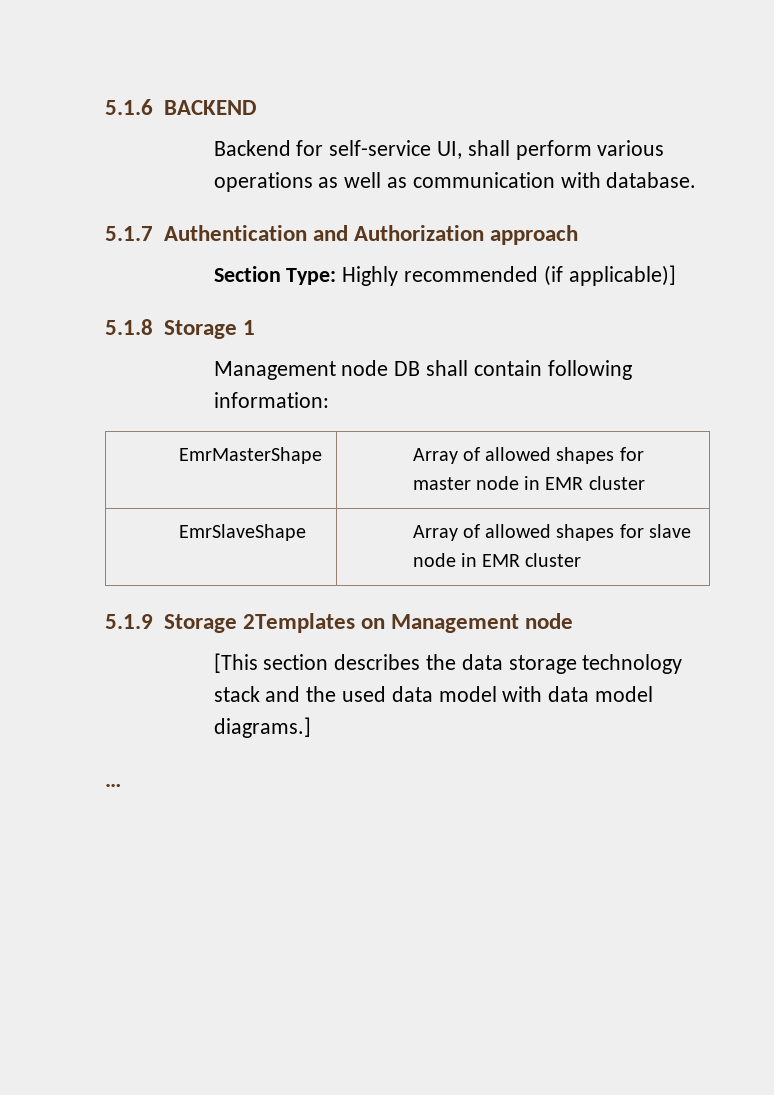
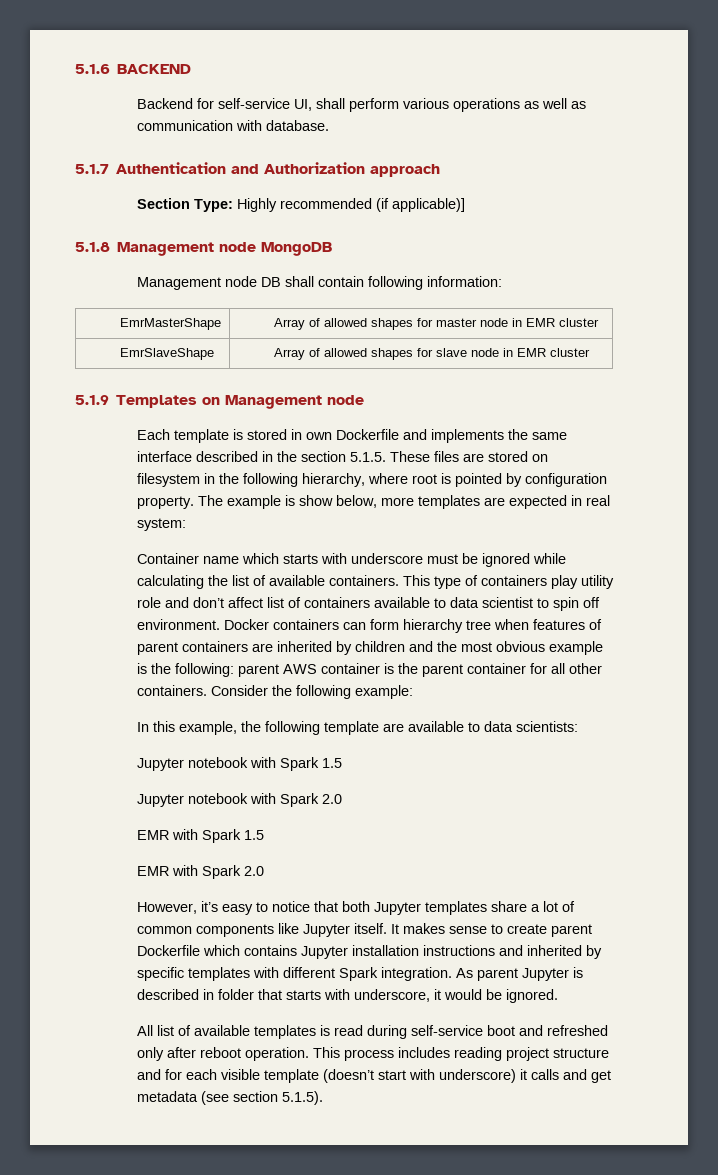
- 5.1.8 Storage 1
+ 5.1.8 Management node MongoDB
- 5.1.9 Storage 2Templates on Management node
+ 5.1.9 Templates on Management node
- [This section describes the data storage technology stack and the used data model with data model diagrams.]
- …
+ Each template is stored in own Dockerfile and implements the same interface described in the section 5.1.5. These files are stored on filesystem in the following hierarchy, where root is pointed by configuration property. The example is show below, more templates are expected in real system:
+ Container name which starts with underscore must be ignored while calculating the list of available containers. This type of containers play utility role and don’t affect list of containers available to data scientist to spin off environment. Docker containers can form hierarchy tree when features of parent containers are inherited by children and the most obvious example is the following: parent AWS container is the parent container for all other containers. Consider the following example:
+ In this example, the following template are available to data scientists:
+ Jupyter notebook with Spark 1.5
+ Jupyter notebook with Spark 2.0
+ EMR with Spark 1.5
+ EMR with Spark 2.0
+ However, it’s easy to notice that both Jupyter templates share a lot of common components like Jupyter itself. It makes sense to create parent Dockerfile which contains Jupyter installation instructions and inherited by specific templates with different Spark integration. As parent Jupyter is described in folder that starts with underscore, it would be ignored.
+ All list of available templates is read during self-service boot and refreshed only after reboot operation. This process includes reading project structure and for each visible template (doesn’t start with underscore) it calls and get metadata (see section 5.1.5).

